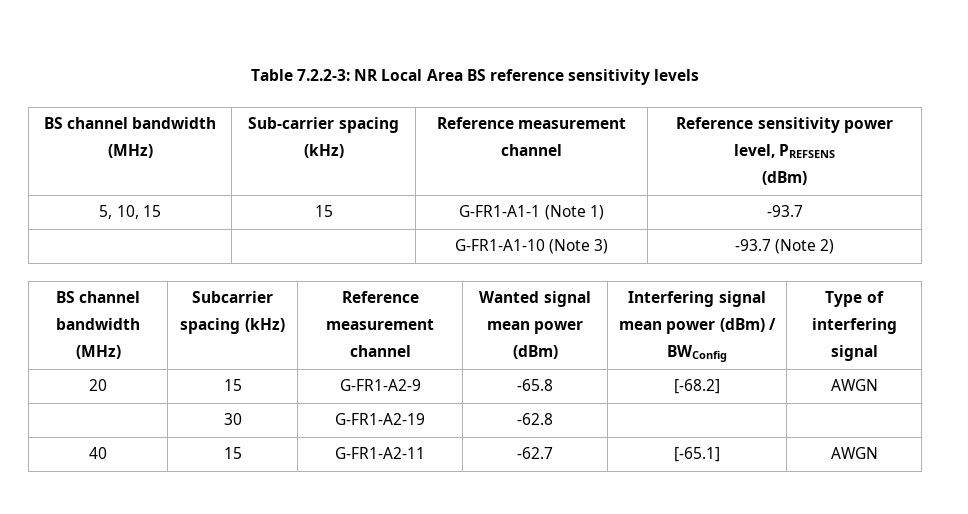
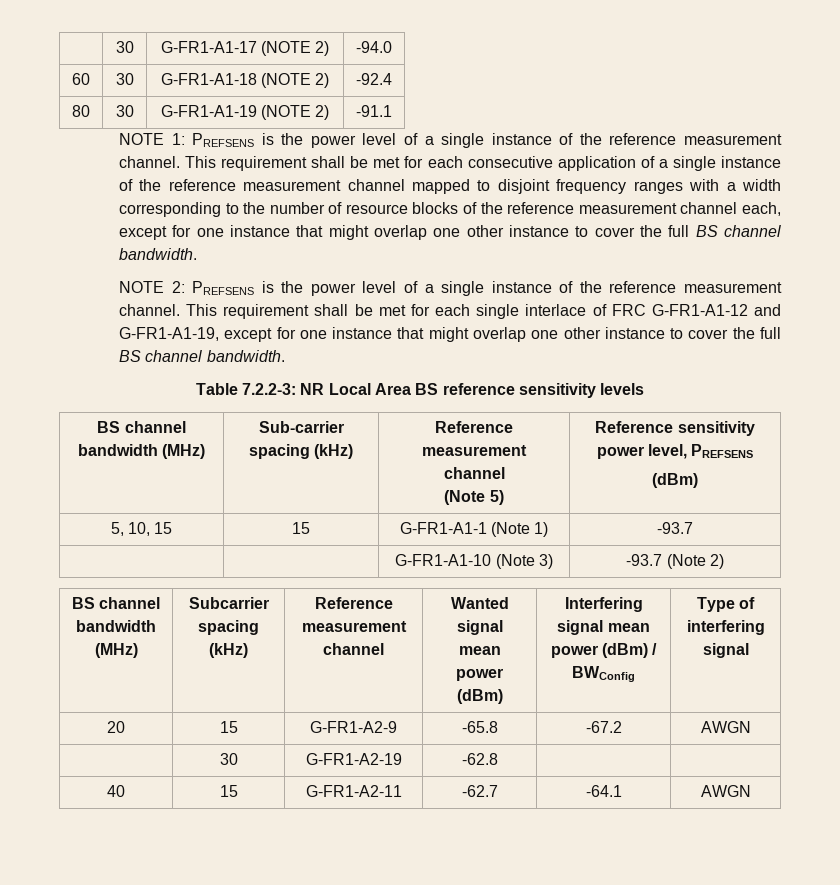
+ | 30 | G-FR1-A1-17 (NOTE 2) | -94.0
+ 60 | 30 | G-FR1-A1-18 (NOTE 2) | -92.4
+ 80 | 30 | G-FR1-A1-19 (NOTE 2) | -91.1
+ NOTE 1: PREFSENS is the power level of a single instance of the reference measurement channel. This requirement shall be met for each consecutive application of a single instance of the reference measurement channel mapped to disjoint frequency ranges with a width corresponding to the number of resource blocks of the reference measurement channel each, except for one instance that might overlap one other instance to cover the full BS channel bandwidth.
+ NOTE 2: PREFSENS is the power level of a single instance of the reference measurement channel. This requirement shall be met for each single interlace of FRC G-FR1-A1-12 and G-FR1-A1-19, except for one instance that might overlap one other instance to cover the full BS channel bandwidth.
- BS channel bandwidth (MHz) | Sub-carrier spacing (kHz) | Reference measurement channel | Reference sensitivity power level, PREFSENS
+ BS channel bandwidth (MHz) | Sub-carrier spacing (kHz) | Reference measurement channel
+ (Note 5) | Reference sensitivity power level, PREFSENS
- 20 | 15 | G-FR1-A2-9 | -65.8 | [-68.2] | AWGN
+ 20 | 15 | G-FR1-A2-9 | -65.8 | -67.2 | AWGN
- 40 | 15 | G-FR1-A2-11 | -62.7 | [-65.1] | AWGN
+ 40 | 15 | G-FR1-A2-11 | -62.7 | -64.1 | AWGN

